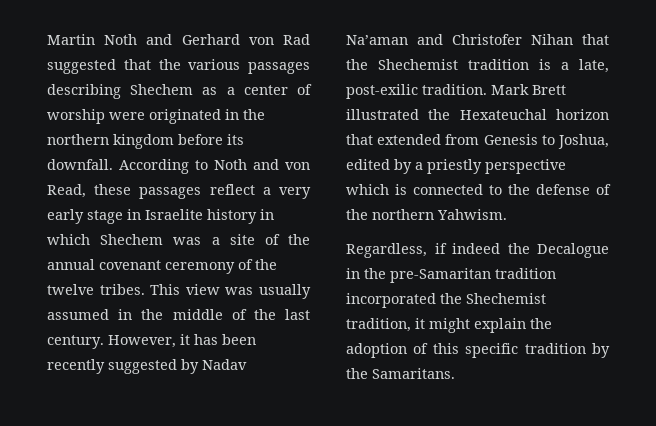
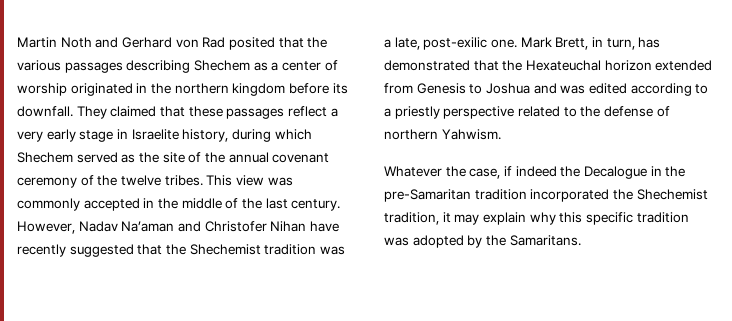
- Martin Noth and Gerhard von Rad suggested that the various passages describing Shechem as a center of worship were originated in the northern kingdom before its downfall.
+ Martin Noth and Gerhard von Rad posited that the various passages describing Shechem as a center of worship originated in the northern kingdom before its downfall.
- According to Noth and von Read, these passages reflect a very early stage in Israelite history in which Shechem was a site of the annual covenant ceremony of the twelve tribes.
+ They claimed that these passages reflect a very early stage in Israelite history, during which Shechem served as the site of the annual covenant ceremony of the twelve tribes.
- This view was usually assumed in the middle of the last century.
+ This view was commonly accepted in the middle of the last century.
- However, it has been recently suggested by Nadav Na’aman and Christofer Nihan that the Shechemist tradition is a late, post-exilic tradition. Mark Brett illustrated the Hexateuchal horizon that extended from Genesis to Joshua, edited by a priestly perspective which is connected to the defense of the northern Yahwism.
+ However, Nadav Na’aman and Christofer Nihan have recently suggested that the Shechemist tradition was a late, post-exilic one. Mark Brett, in turn, has demonstrated that the Hexateuchal horizon extended from Genesis to Joshua and was edited according to a priestly perspective related to the defense of northern Yahwism.
- Regardless, if indeed the Decalogue in the pre-Samaritan tradition incorporated the Shechemist tradition, it might explain the adoption of this specific tradition by the Samaritans.
+ Whatever the case, if indeed the Decalogue in the pre-Samaritan tradition incorporated the Shechemist tradition, it may explain why this specific tradition was adopted by the Samaritans.

